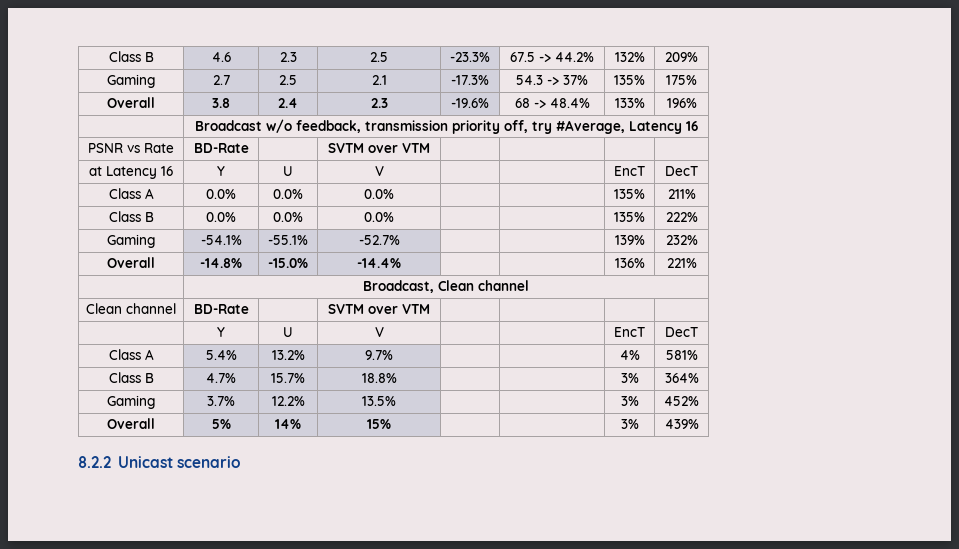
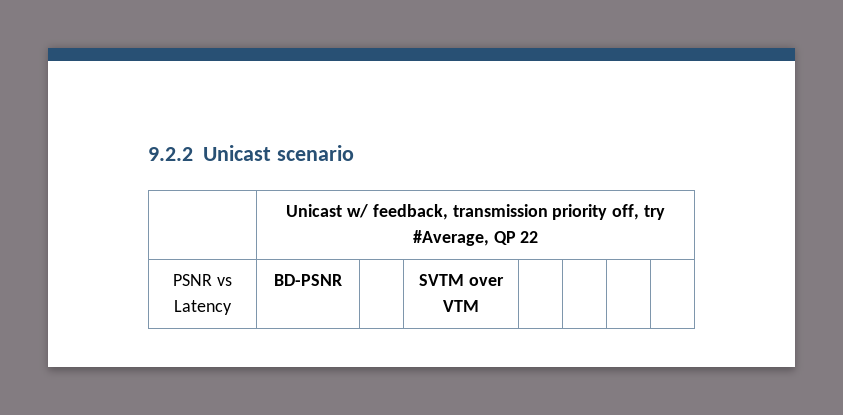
- Class B | 4.6 | 2.3 | 2.5 | -23.3% | 67.5 -> 44.2% | 132% | 209%
- Gaming | 2.7 | 2.5 | 2.1 | -17.3% | 54.3 -> 37% | 135% | 175%
- Overall | 3.8 | 2.4 | 2.3 | -19.6% | 68 -> 48.4% | 133% | 196%
- | Broadcast w/o feedback, transmission priority off, try #Average, Latency 16
+ 9.2.2 Unicast scenario
+ | Unicast w/ feedback, transmission priority off, try #Average, QP 22
- PSNR vs Rate | BD-Rate | | SVTM over VTM | | | |
- at Latency 16 | Y | U | V | | | EncT | DecT
- Class A | 0.0% | 0.0% | 0.0% | | | 135% | 211%
- Class B | 0.0% | 0.0% | 0.0% | | | 135% | 222%
- Gaming | -54.1% | -55.1% | -52.7% | | | 139% | 232%
- Overall | -14.8% | -15.0% | -14.4% | | | 136% | 221%
- | Broadcast, Clean channel
- Clean channel | BD-Rate | | SVTM over VTM | | | |
- | Y | U | V | | | EncT | DecT
- Class A | 5.4% | 13.2% | 9.7% | | | 4% | 581%
- Class B | 4.7% | 15.7% | 18.8% | | | 3% | 364%
- Gaming | 3.7% | 12.2% | 13.5% | | | 3% | 452%
- Overall | 5% | 14% | 15% | | | 3% | 439%
- 8.2.2 Unicast scenario
+ PSNR vs Latency | BD-PSNR | | SVTM over VTM | | | |

